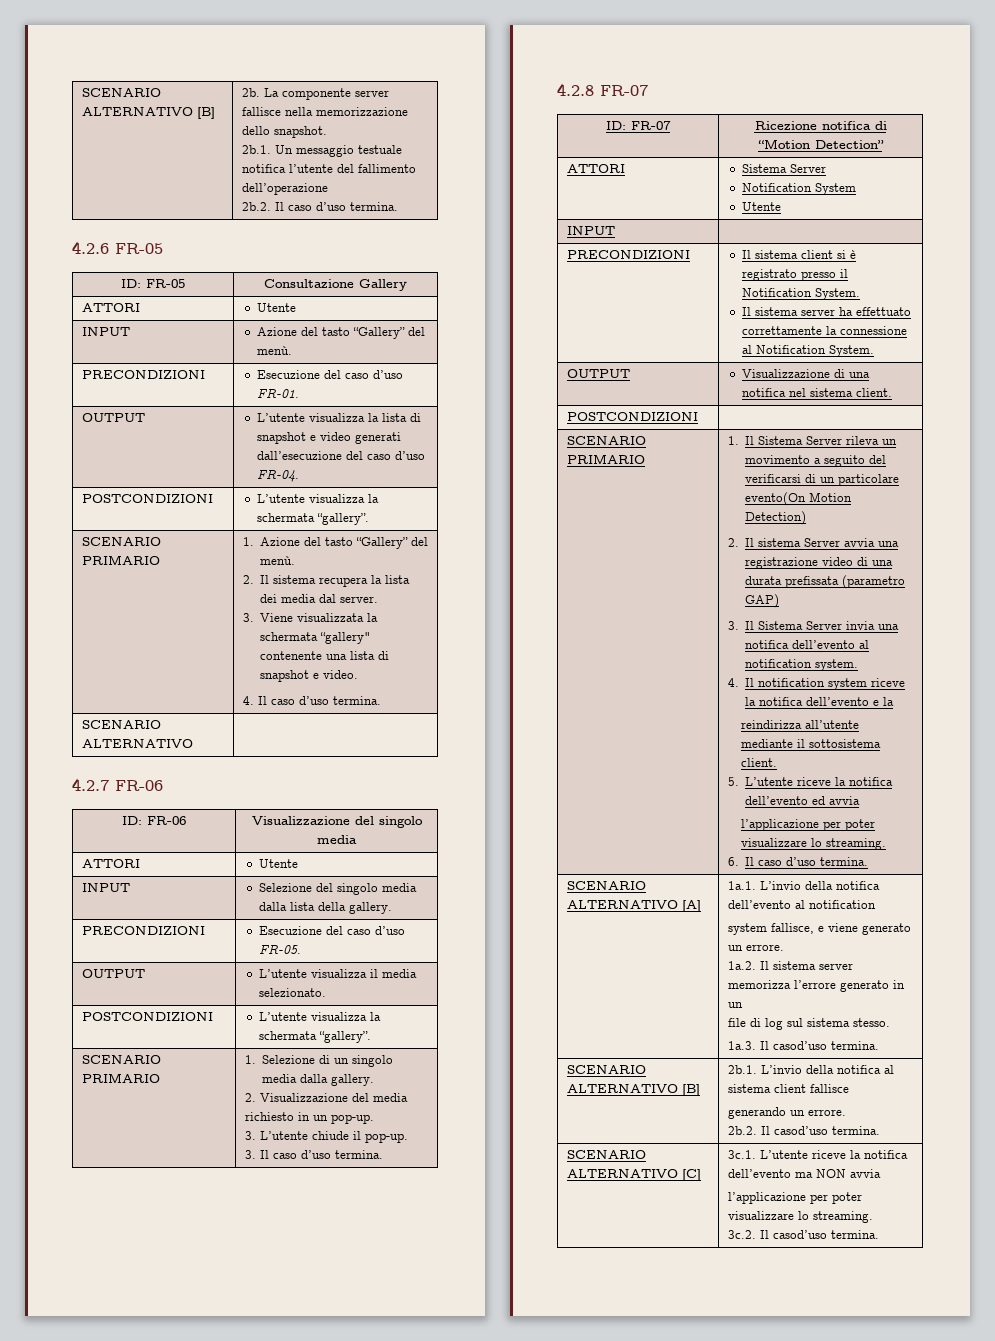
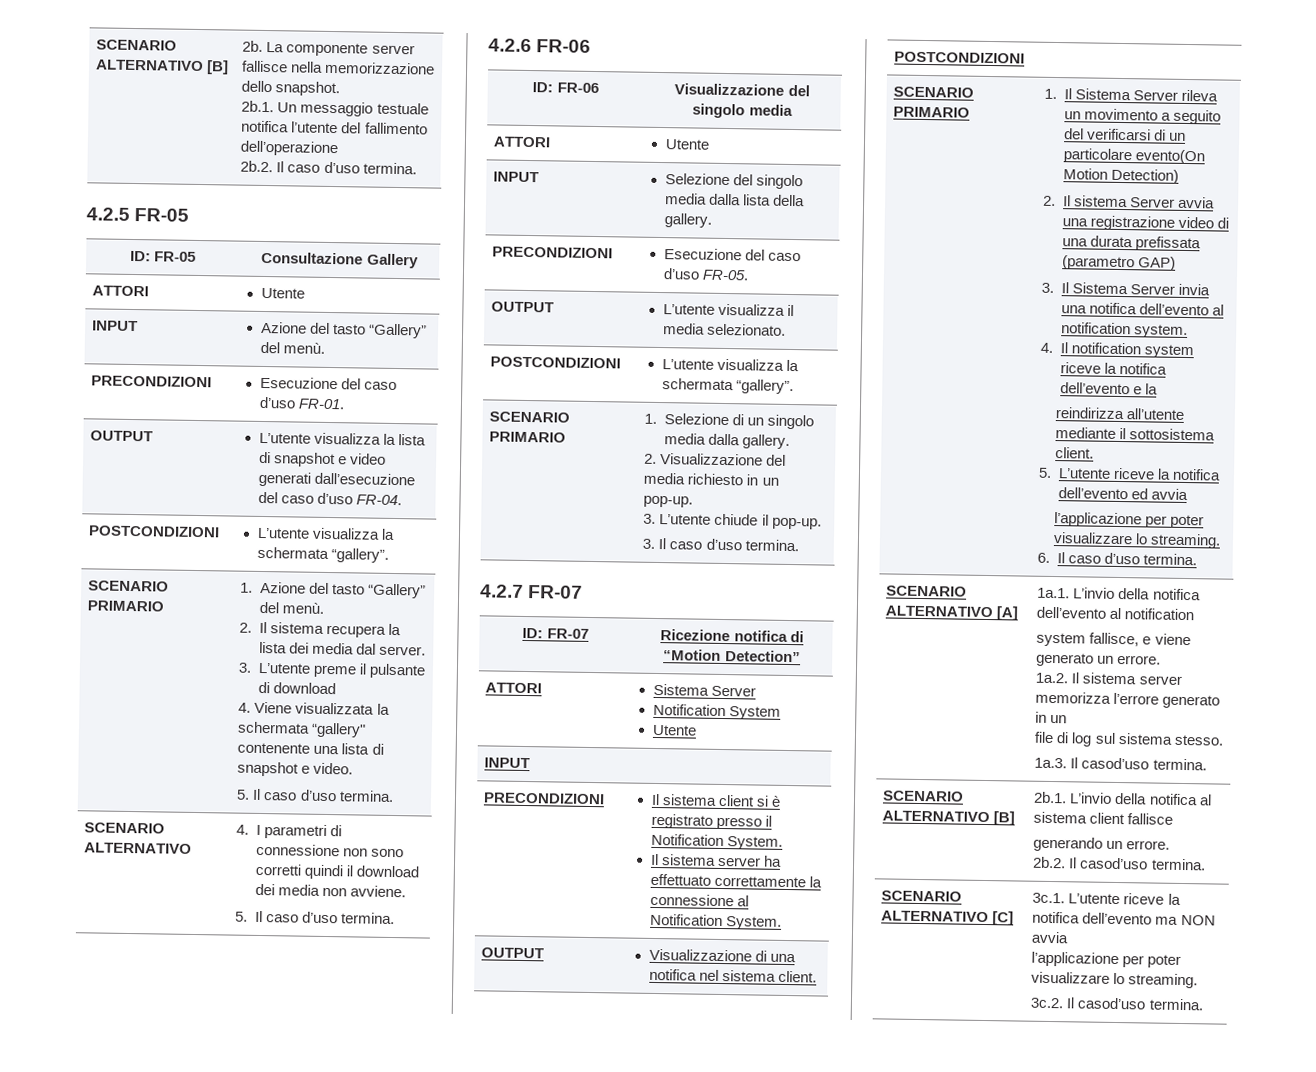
- 4.2.6 FR-05
+ 4.2.5 FR-05
- 3. Viene visualizzata la schermata “gallery" contenente una lista di snapshot e video.
- 4. Il caso d’uso termina.
+ 3. L’utente preme il pulsante di download
+ 4. Viene visualizzata la schermata “gallery" contenente una lista di snapshot e video.
+ 5. Il caso d’uso termina.
- SCENARIO ALTERNATIVO |
- 4.2.7 FR-06
+ SCENARIO ALTERNATIVO | 4. I parametri di connessione non sono corretti quindi il download dei media non avviene.
+ 5. Il caso d’uso termina.
+ 4.2.6 FR-06
- 4.2.8 FR-07
+ 4.2.7 FR-07

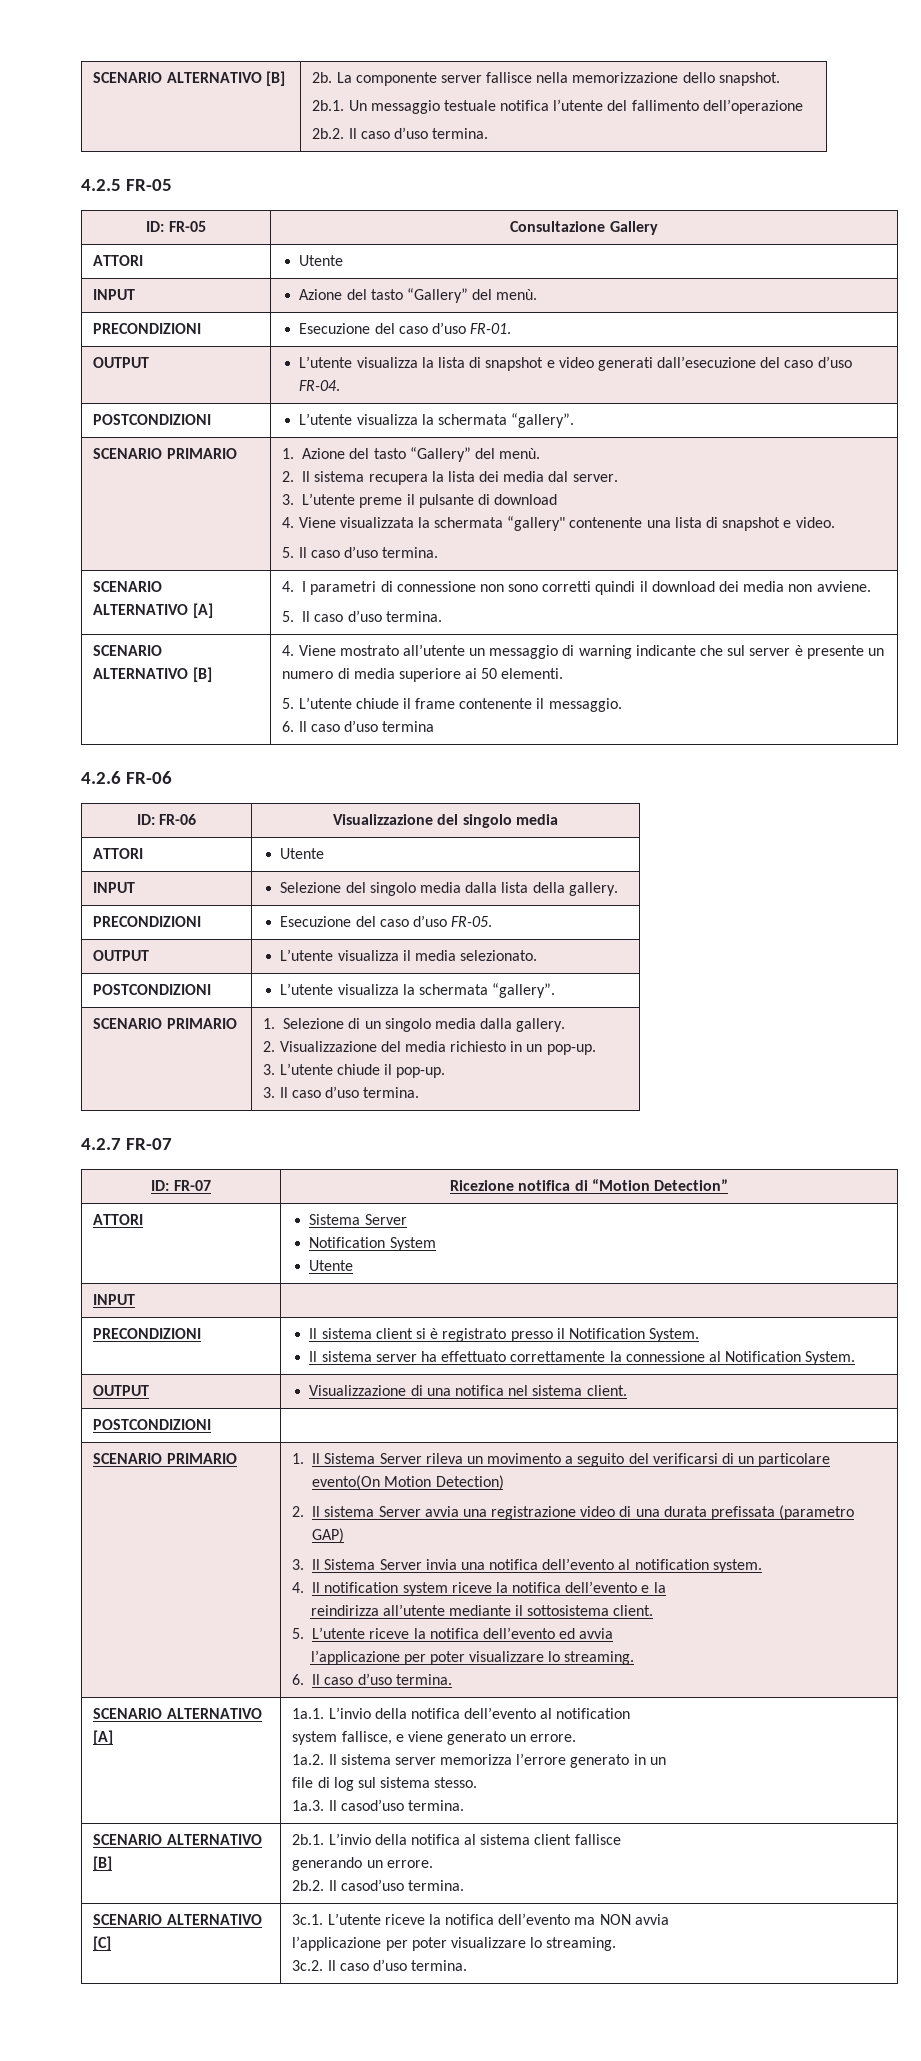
- SCENARIO ALTERNATIVO | 4. I parametri di connessione non sono corretti quindi il download dei media non avviene.
+ SCENARIO ALTERNATIVO [A] | 4. I parametri di connessione non sono corretti quindi il download dei media non avviene.
+ SCENARIO ALTERNATIVO [B] | 4. Viene mostrato all’utente un messaggio di warning indicante che sul server è presente un numero di media superiore ai 50 elementi.
+ 5. L’utente chiude il frame contenente il messaggio.
+ 6. Il caso d’uso termina
  SCENARIO ALTERNATIVO [C] | 3c.1. L’utente riceve la notifica dell’evento ma NON avvia
  l’applicazione per poter visualizzare lo streaming.
- 3c.2. Il casod’uso termina.
+ 3c.2. Il caso d’uso termina.

